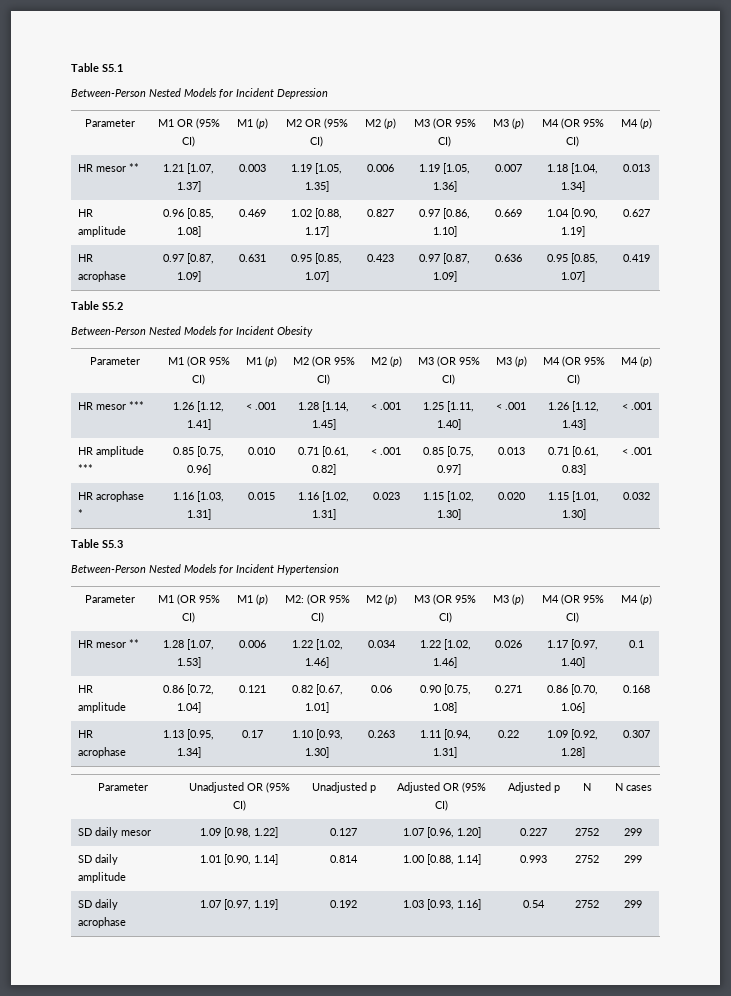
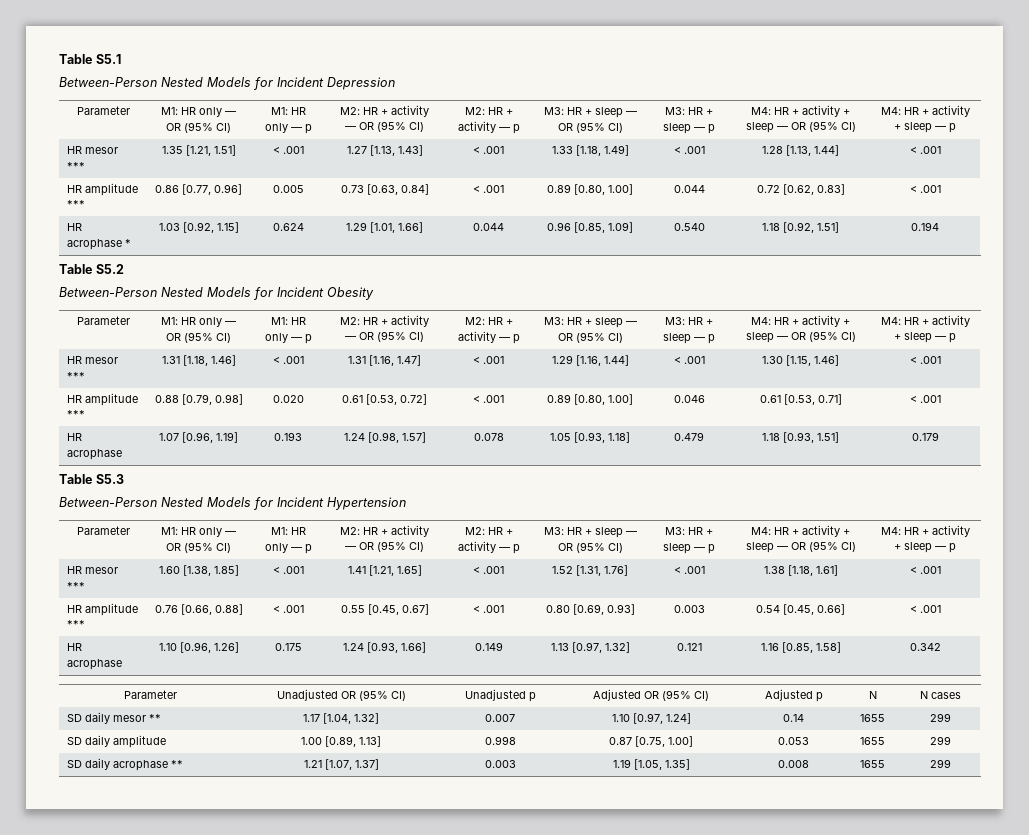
  Between-Person Nested Models for Incident Depression
- Parameter | M1 OR (95% CI) | M1 (p) | M2 OR (95% CI) | M2 (p) | M3 (OR 95% CI) | M3 (p) | M4 (OR 95% CI) | M4 (p)
- HR mesor ** | 1.21 [1.07, 1.37] | 0.003 | 1.19 [1.05, 1.35] | 0.006 | 1.19 [1.05, 1.36] | 0.007 | 1.18 [1.04, 1.34] | 0.013
- HR amplitude | 0.96 [0.85, 1.08] | 0.469 | 1.02 [0.88, 1.17] | 0.827 | 0.97 [0.86, 1.10] | 0.669 | 1.04 [0.90, 1.19] | 0.627
- HR acrophase | 0.97 [0.87, 1.09] | 0.631 | 0.95 [0.85, 1.07] | 0.423 | 0.97 [0.87, 1.09] | 0.636 | 0.95 [0.85, 1.07] | 0.419
+ Parameter | M1: HR only — OR (95% CI) | M1: HR only — p | M2: HR + activity — OR (95% CI) | M2: HR + activity — p | M3: HR + sleep — OR (95% CI) | M3: HR + sleep — p | M4: HR + activity + sleep — OR (95% CI) | M4: HR + activity + sleep — p
+ HR mesor *** | 1.35 [1.21, 1.51] | < .001 | 1.27 [1.13, 1.43] | < .001 | 1.33 [1.18, 1.49] | < .001 | 1.28 [1.13, 1.44] | < .001
+ HR amplitude *** | 0.86 [0.77, 0.96] | 0.005 | 0.73 [0.63, 0.84] | < .001 | 0.89 [0.80, 1.00] | 0.044 | 0.72 [0.62, 0.83] | < .001
+ HR acrophase * | 1.03 [0.92, 1.15] | 0.624 | 1.29 [1.01, 1.66] | 0.044 | 0.96 [0.85, 1.09] | 0.540 | 1.18 [0.92, 1.51] | 0.194
  Between-Person Nested Models for Incident Obesity
- Parameter | M1 (OR 95% CI) | M1 (p) | M2 (OR 95% CI) | M2 (p) | M3 (OR 95% CI) | M3 (p) | M4 (OR 95% CI) | M4 (p)
- HR mesor *** | 1.26 [1.12, 1.41] | < .001 | 1.28 [1.14, 1.45] | < .001 | 1.25 [1.11, 1.40] | < .001 | 1.26 [1.12, 1.43] | < .001
- HR amplitude *** | 0.85 [0.75, 0.96] | 0.010 | 0.71 [0.61, 0.82] | < .001 | 0.85 [0.75, 0.97] | 0.013 | 0.71 [0.61, 0.83] | < .001
- HR acrophase * | 1.16 [1.03, 1.31] | 0.015 | 1.16 [1.02, 1.31] | 0.023 | 1.15 [1.02, 1.30] | 0.020 | 1.15 [1.01, 1.30] | 0.032
+ Parameter | M1: HR only — OR (95% CI) | M1: HR only — p | M2: HR + activity — OR (95% CI) | M2: HR + activity — p | M3: HR + sleep — OR (95% CI) | M3: HR + sleep — p | M4: HR + activity + sleep — OR (95% CI) | M4: HR + activity + sleep — p
+ HR mesor *** | 1.31 [1.18, 1.46] | < .001 | 1.31 [1.16, 1.47] | < .001 | 1.29 [1.16, 1.44] | < .001 | 1.30 [1.15, 1.46] | < .001
+ HR amplitude *** | 0.88 [0.79, 0.98] | 0.020 | 0.61 [0.53, 0.72] | < .001 | 0.89 [0.80, 1.00] | 0.046 | 0.61 [0.53, 0.71] | < .001
+ HR acrophase | 1.07 [0.96, 1.19] | 0.193 | 1.24 [0.98, 1.57] | 0.078 | 1.05 [0.93, 1.18] | 0.479 | 1.18 [0.93, 1.51] | 0.179
  Between-Person Nested Models for Incident Hypertension
- Parameter | M1 (OR 95% CI) | M1 (p) | M2: (OR 95% CI) | M2 (p) | M3 (OR 95% CI) | M3 (p) | M4 (OR 95% CI) | M4 (p)
- HR mesor ** | 1.28 [1.07, 1.53] | 0.006 | 1.22 [1.02, 1.46] | 0.034 | 1.22 [1.02, 1.46] | 0.026 | 1.17 [0.97, 1.40] | 0.1
- HR amplitude | 0.86 [0.72, 1.04] | 0.121 | 0.82 [0.67, 1.01] | 0.06 | 0.90 [0.75, 1.08] | 0.271 | 0.86 [0.70, 1.06] | 0.168
- HR acrophase | 1.13 [0.95, 1.34] | 0.17 | 1.10 [0.93, 1.30] | 0.263 | 1.11 [0.94, 1.31] | 0.22 | 1.09 [0.92, 1.28] | 0.307
+ Parameter | M1: HR only — OR (95% CI) | M1: HR only — p | M2: HR + activity — OR (95% CI) | M2: HR + activity — p | M3: HR + sleep — OR (95% CI) | M3: HR + sleep — p | M4: HR + activity + sleep — OR (95% CI) | M4: HR + activity + sleep — p
+ HR mesor *** | 1.60 [1.38, 1.85] | < .001 | 1.41 [1.21, 1.65] | < .001 | 1.52 [1.31, 1.76] | < .001 | 1.38 [1.18, 1.61] | < .001
+ HR amplitude *** | 0.76 [0.66, 0.88] | < .001 | 0.55 [0.45, 0.67] | < .001 | 0.80 [0.69, 0.93] | 0.003 | 0.54 [0.45, 0.66] | < .001
+ HR acrophase | 1.10 [0.96, 1.26] | 0.175 | 1.24 [0.93, 1.66] | 0.149 | 1.13 [0.97, 1.32] | 0.121 | 1.16 [0.85, 1.58] | 0.342
- SD daily mesor | 1.09 [0.98, 1.22] | 0.127 | 1.07 [0.96, 1.20] | 0.227 | 2752 | 299
- SD daily amplitude | 1.01 [0.90, 1.14] | 0.814 | 1.00 [0.88, 1.14] | 0.993 | 2752 | 299
- SD daily acrophase | 1.07 [0.97, 1.19] | 0.192 | 1.03 [0.93, 1.16] | 0.54 | 2752 | 299
+ SD daily mesor ** | 1.17 [1.04, 1.32] | 0.007 | 1.10 [0.97, 1.24] | 0.14 | 1655 | 299
+ SD daily amplitude | 1.00 [0.89, 1.13] | 0.998 | 0.87 [0.75, 1.00] | 0.053 | 1655 | 299
+ SD daily acrophase ** | 1.21 [1.07, 1.37] | 0.003 | 1.19 [1.05, 1.35] | 0.008 | 1655 | 299

